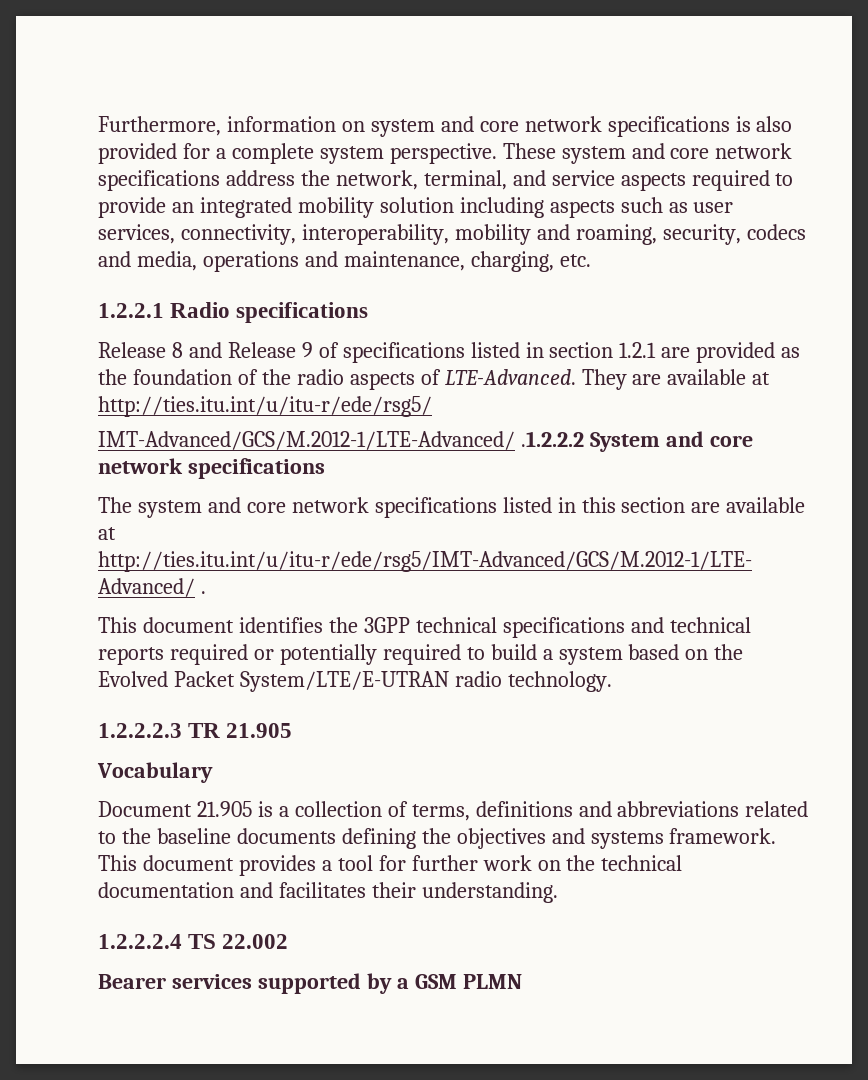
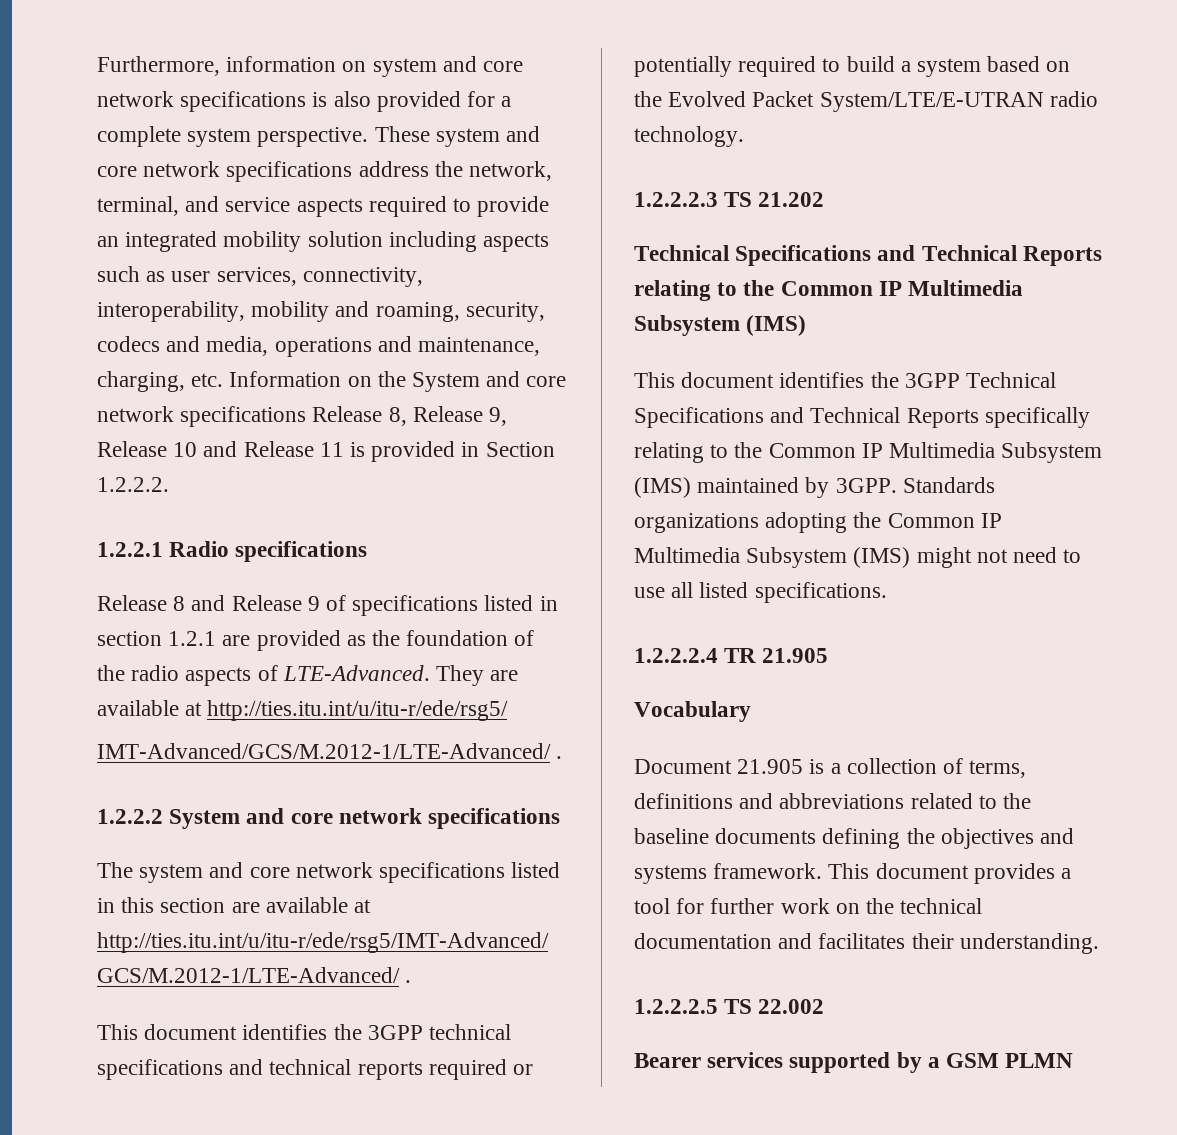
- These system and core network specifications address the network, terminal, and service aspects required to provide an integrated mobility solution including aspects such as user services, connectivity, interoperability, mobility and roaming, security, codecs and media, operations and maintenance, charging, etc.
+ These system and core network specifications address the network, terminal, and service aspects required to provide an integrated mobility solution including aspects such as user services, connectivity, interoperability, mobility and roaming, security, codecs and media, operations and maintenance, charging, etc. Information on the System and core network specifications Release 8, Release 9, Release 10 and Release 11 is provided in Section 1.2.2.2.
- IMT-Advanced/GCS/M.2012-1/LTE-Advanced/ .1.2.2.2 System and core network specifications
+ IMT-Advanced/GCS/M.2012-1/LTE-Advanced/ .
+ 1.2.2.2 System and core network specifications
- 1.2.2.2.3 TR 21.905
+ 1.2.2.2.3 TS 21.202
+ Technical Specifications and Technical Reports relating to the Common IP Multimedia Subsystem (IMS)
+ This document identifies the 3GPP Technical Specifications and Technical Reports specifically relating to the Common IP Multimedia Subsystem (IMS) maintained by 3GPP. Standards organizations adopting the Common IP Multimedia Subsystem (IMS) might not need to use all listed specifications.
+ 1.2.2.2.4 TR 21.905
- 1.2.2.2.4 TS 22.002
+ 1.2.2.2.5 TS 22.002

